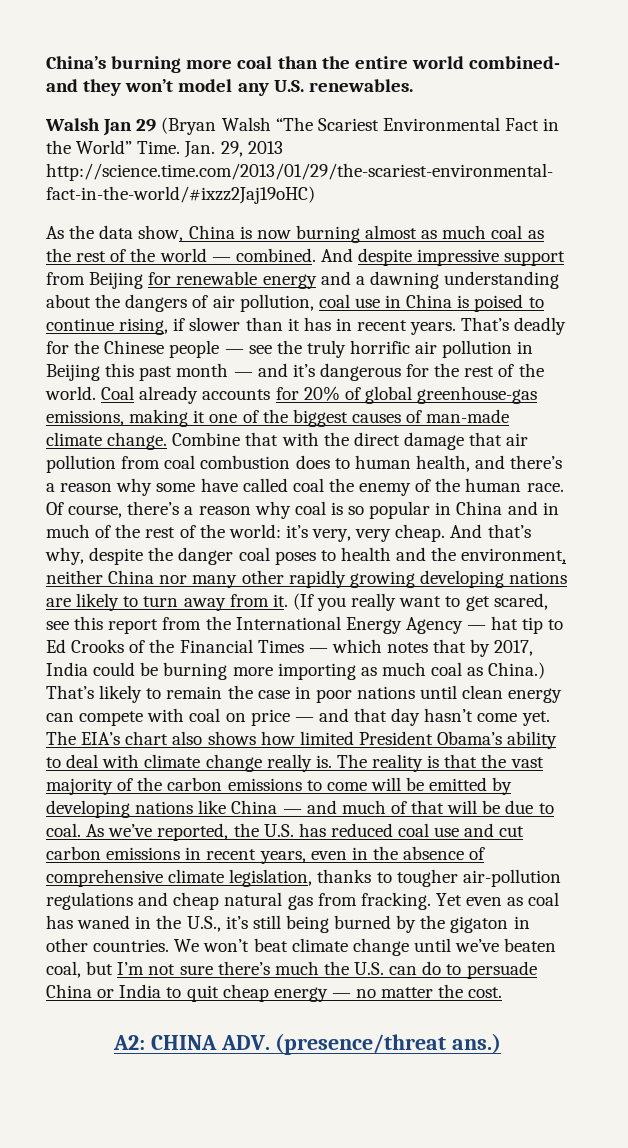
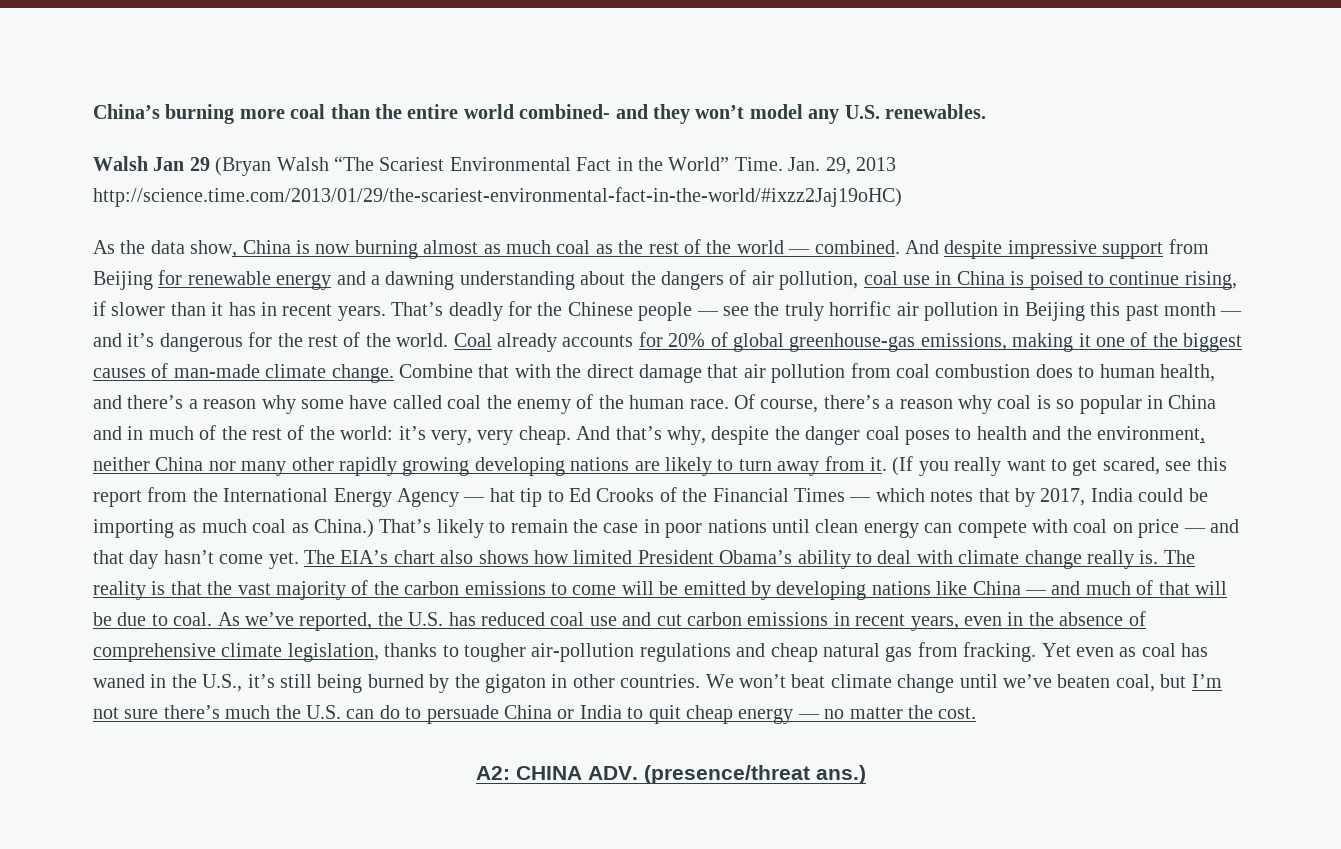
- (If you really want to get scared, see this report from the International Energy Agency — hat tip to Ed Crooks of the Financial Times — which notes that by 2017, India could be burning more importing as much coal as China.)
+ (If you really want to get scared, see this report from the International Energy Agency — hat tip to Ed Crooks of the Financial Times — which notes that by 2017, India could be importing as much coal as China.)

